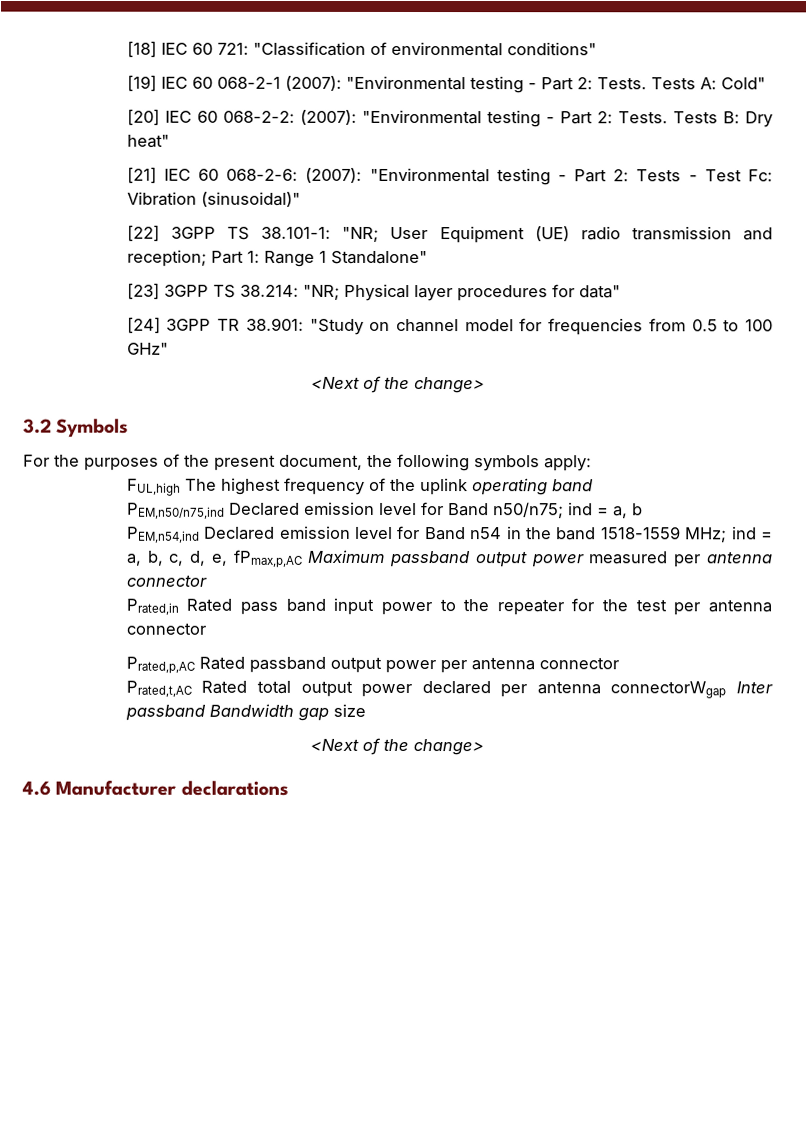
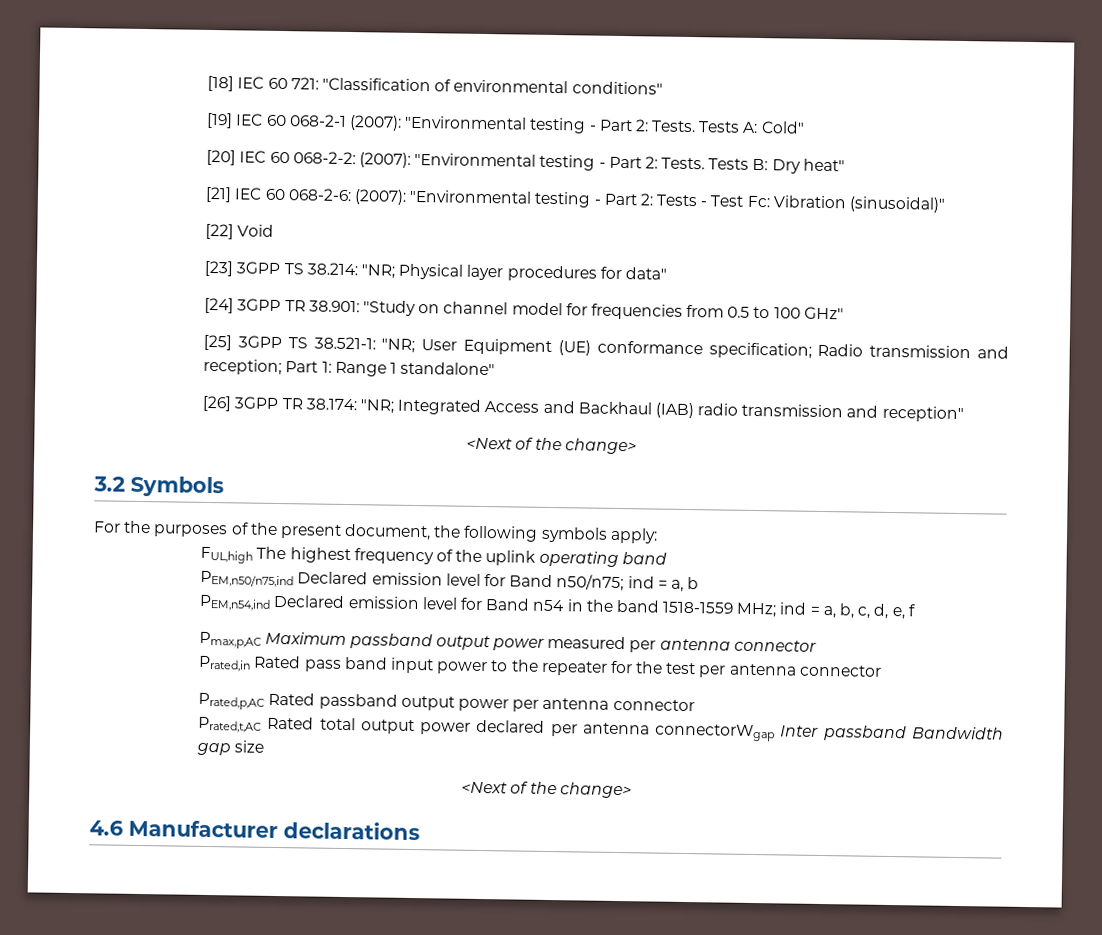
- [22] 3GPP TS 38.101-1: "NR; User Equipment (UE) radio transmission and reception; Part 1: Range 1 Standalone"
+ [22] Void
+ [25] 3GPP TS 38.521-1: "NR; User Equipment (UE) conformance specification; Radio transmission and reception; Part 1: Range 1 standalone"
+ [26] 3GPP TR 38.174: "NR; Integrated Access and Backhaul (IAB) radio transmission and reception"
- PEM,n54,ind Declared emission level for Band n54 in the band 1518-1559 MHz; ind = a, b, c, d, e, fPmax,p,AC Maximum passband output power measured per antenna connector
+ PEM,n54,ind Declared emission level for Band n54 in the band 1518-1559 MHz; ind = a, b, c, d, e, f
+ Pmax,p,AC Maximum passband output power measured per antenna connector

